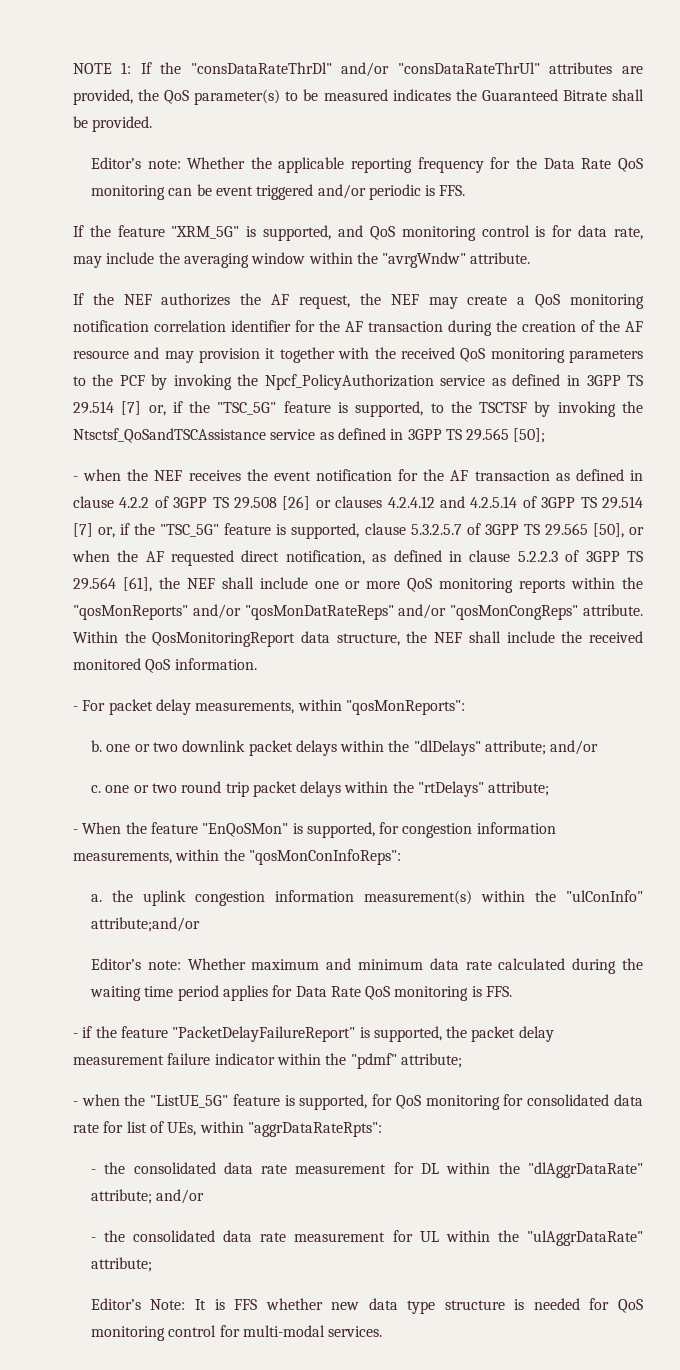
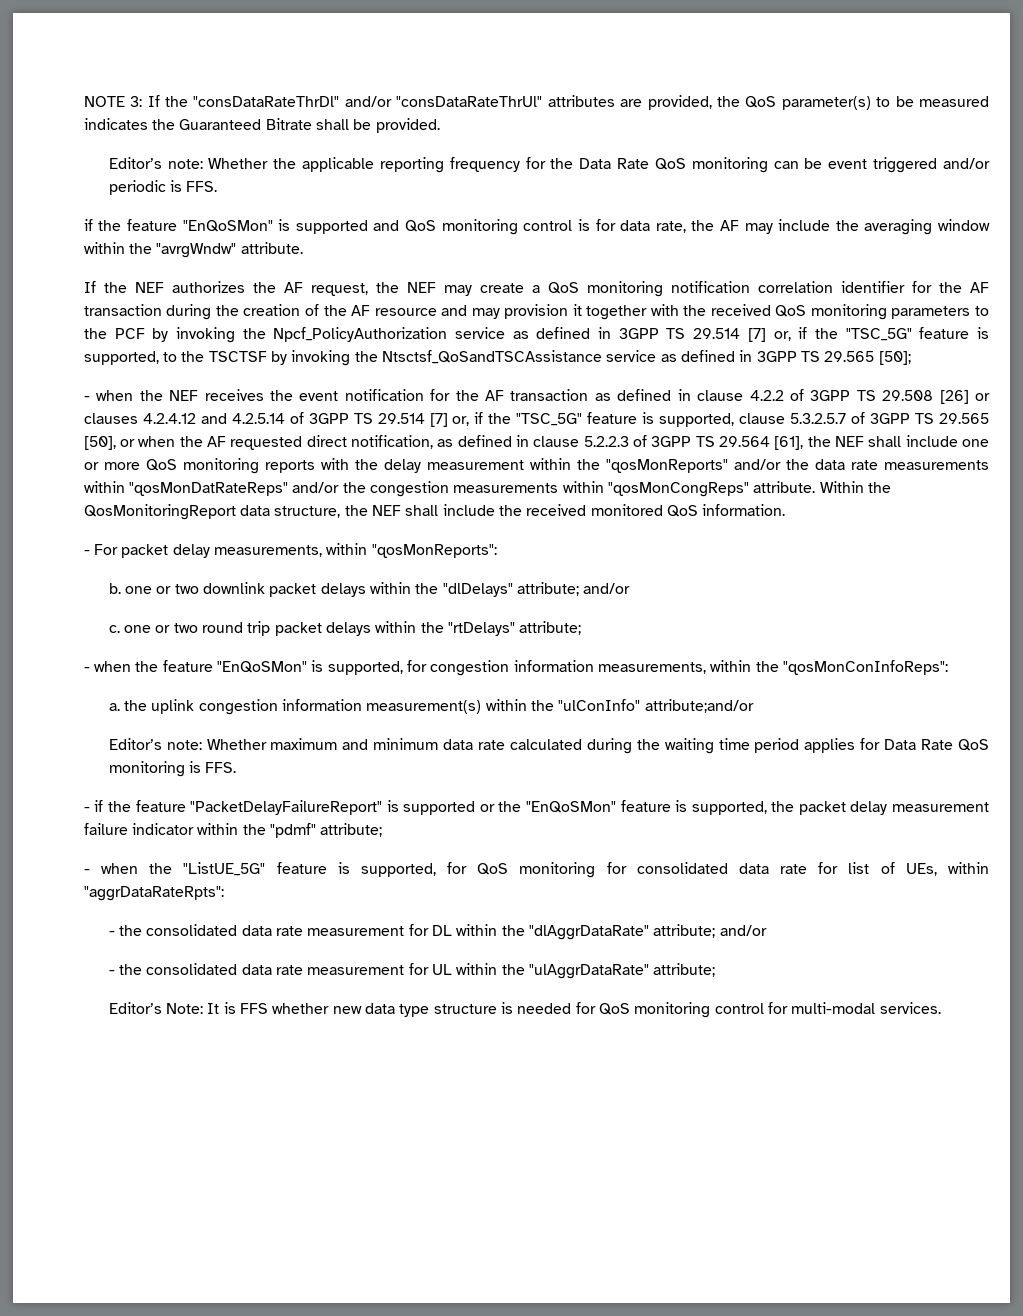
- NOTE 1: If the "consDataRateThrDl" and/or "consDataRateThrUl" attributes are provided, the QoS parameter(s) to be measured indicates the Guaranteed Bitrate shall be provided.
+ NOTE 3: If the "consDataRateThrDl" and/or "consDataRateThrUl" attributes are provided, the QoS parameter(s) to be measured indicates the Guaranteed Bitrate shall be provided.
- If the feature "XRM_5G" is supported, and QoS monitoring control is for data rate, may include the averaging window within the "avrgWndw" attribute.
+ if the feature "EnQoSMon" is supported and QoS monitoring control is for data rate, the AF may include the averaging window within the "avrgWndw" attribute.
- - when the NEF receives the event notification for the AF transaction as defined in clause 4.2.2 of 3GPP TS 29.508 [26] or clauses 4.2.4.12 and 4.2.5.14 of 3GPP TS 29.514 [7] or, if the "TSC_5G" feature is supported, clause 5.3.2.5.7 of 3GPP TS 29.565 [50], or when the AF requested direct notification, as defined in clause 5.2.2.3 of 3GPP TS 29.564 [61], the NEF shall include one or more QoS monitoring reports within the "qosMonReports" and/or "qosMonDatRateReps" and/or "qosMonCongReps" attribute.
+ - when the NEF receives the event notification for the AF transaction as defined in clause 4.2.2 of 3GPP TS 29.508 [26] or clauses 4.2.4.12 and 4.2.5.14 of 3GPP TS 29.514 [7] or, if the "TSC_5G" feature is supported, clause 5.3.2.5.7 of 3GPP TS 29.565 [50], or when the AF requested direct notification, as defined in clause 5.2.2.3 of 3GPP TS 29.564 [61], the NEF shall include one or more QoS monitoring reports with the delay measurement within the "qosMonReports" and/or the data rate measurements within "qosMonDatRateReps" and/or the congestion measurements within "qosMonCongReps" attribute.
- - When the feature "EnQoSMon" is supported, for congestion information measurements, within the "qosMonConInfoReps":
+ - when the feature "EnQoSMon" is supported, for congestion information measurements, within the "qosMonConInfoReps":
- - if the feature "PacketDelayFailureReport" is supported, the packet delay measurement failure indicator within the "pdmf" attribute;
+ - if the feature "PacketDelayFailureReport" is supported or the "EnQoSMon" feature is supported, the packet delay measurement failure indicator within the "pdmf" attribute;

